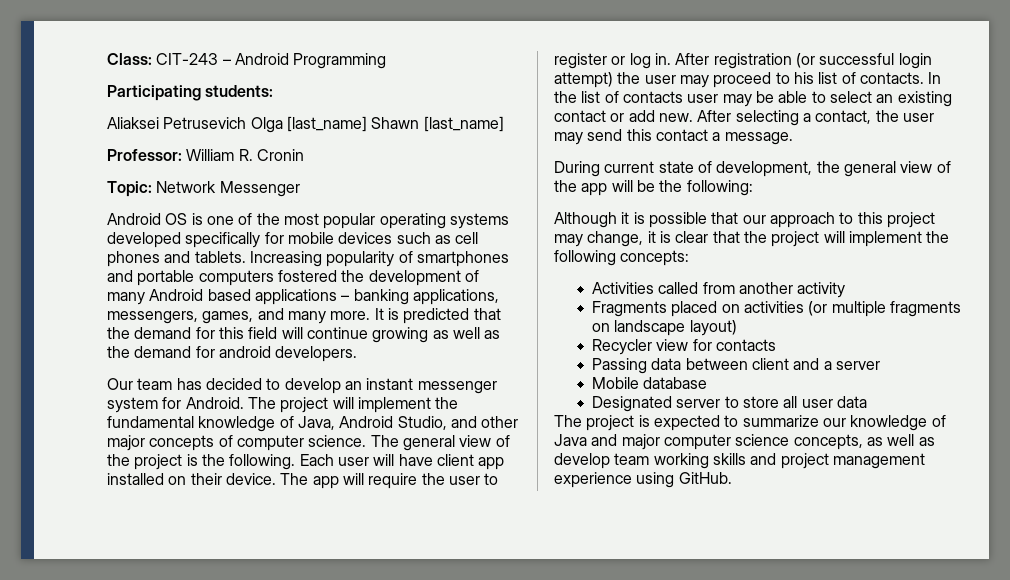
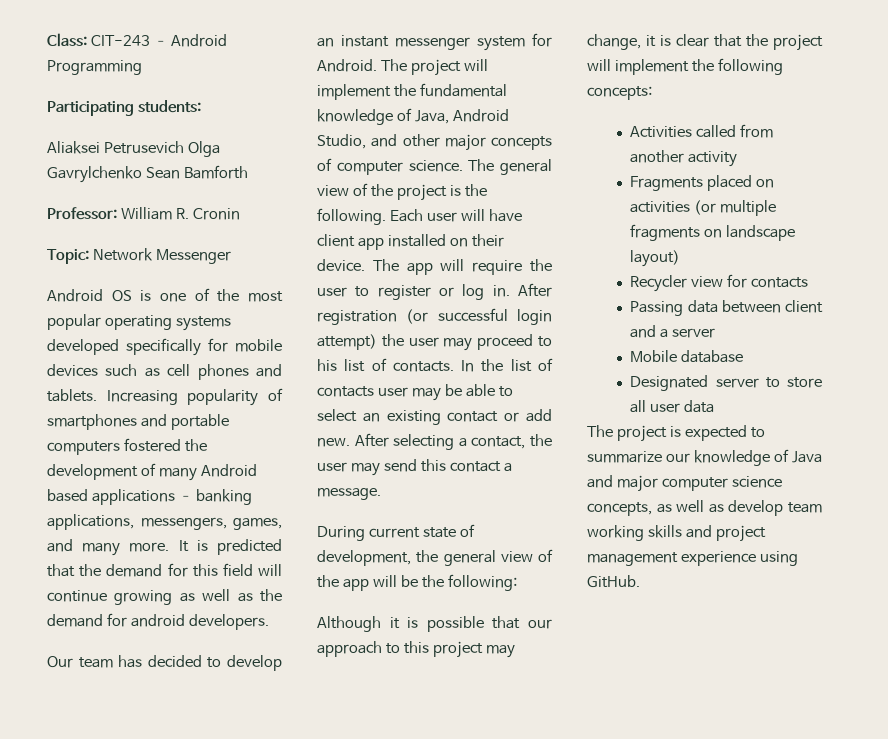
- Aliaksei Petrusevich Olga [last_name] Shawn [last_name]
+ Aliaksei Petrusevich Olga Gavrylchenko Sean Bamforth

